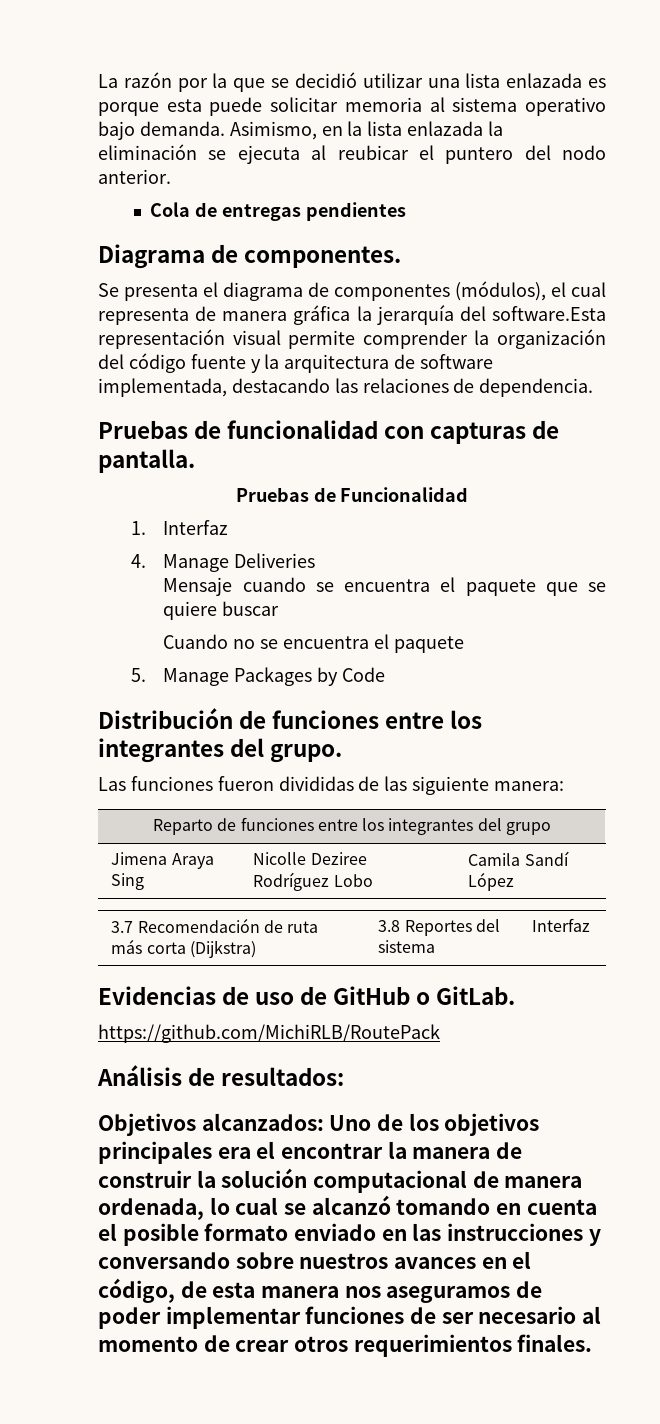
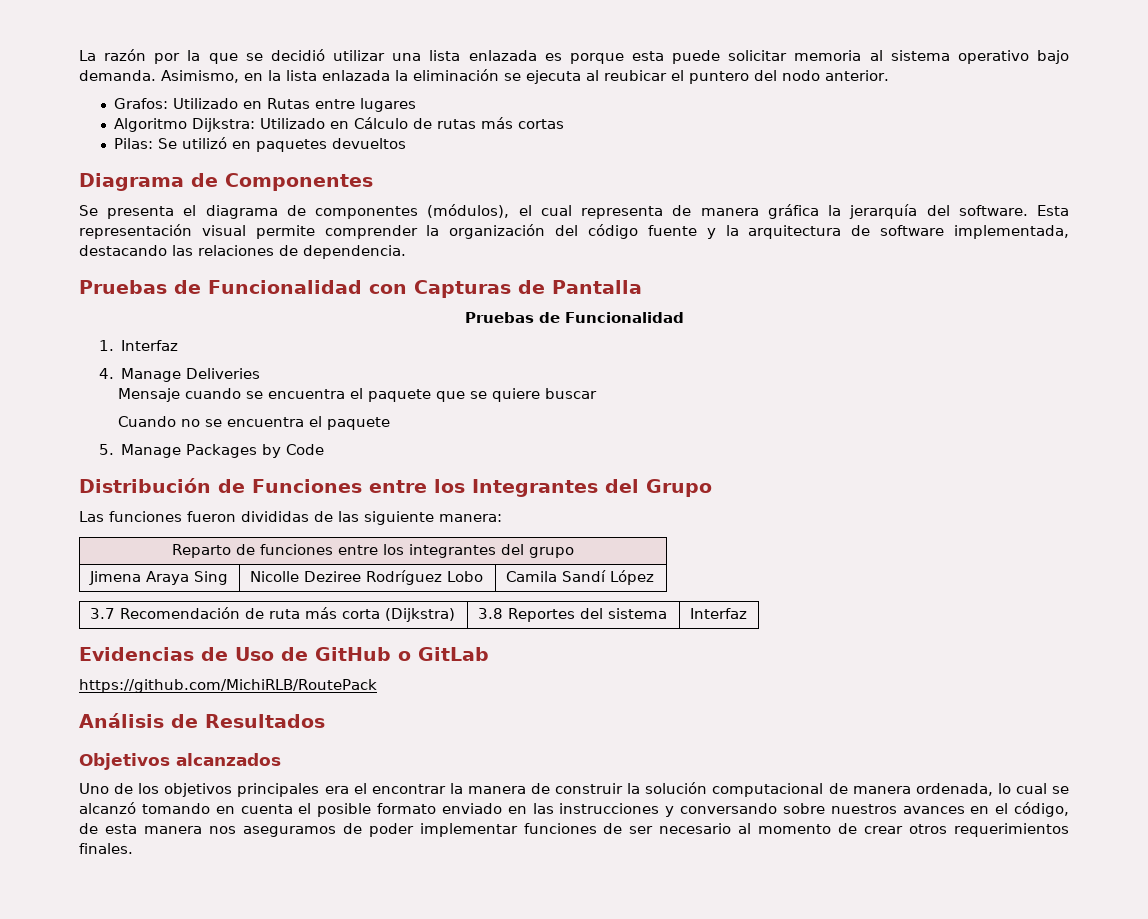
- Cola de entregas pendientes
+ Grafos: Utilizado en Rutas entre lugares
+ Algoritmo Dijkstra: Utilizado en Cálculo de rutas más cortas
+ Pilas: Se utilizó en paquetes devueltos
- Diagrama de componentes.
+ Diagrama de Componentes
- Se presenta el diagrama de componentes (módulos), el cual representa de manera gráfica la jerarquía del software.Esta representación visual permite comprender la organización del código fuente y la arquitectura de software implementada, destacando las relaciones de dependencia.
+ Se presenta el diagrama de componentes (módulos), el cual representa de manera gráfica la jerarquía del software. Esta representación visual permite comprender la organización del código fuente y la arquitectura de software implementada, destacando las relaciones de dependencia.
- Pruebas de funcionalidad con capturas de pantalla.
+ Pruebas de Funcionalidad con Capturas de Pantalla
- Distribución de funciones entre los integrantes del grupo.
+ Distribución de Funciones entre los Integrantes del Grupo
- Evidencias de uso de GitHub o GitLab.
+ Evidencias de Uso de GitHub o GitLab
- Análisis de resultados:
+ Análisis de Resultados
- Objetivos alcanzados: Uno de los objetivos principales era el encontrar la manera de construir la solución computacional de manera ordenada, lo cual se alcanzó tomando en cuenta el posible formato enviado en las instrucciones y conversando sobre nuestros avances en el código, de esta manera nos aseguramos de poder implementar funciones de ser necesario al momento de crear otros requerimientos finales.
+ Objetivos alcanzados
+ Uno de los objetivos principales era el encontrar la manera de construir la solución computacional de manera ordenada, lo cual se alcanzó tomando en cuenta el posible formato enviado en las instrucciones y conversando sobre nuestros avances en el código, de esta manera nos aseguramos de poder implementar funciones de ser necesario al momento de crear otros requerimientos finales.

